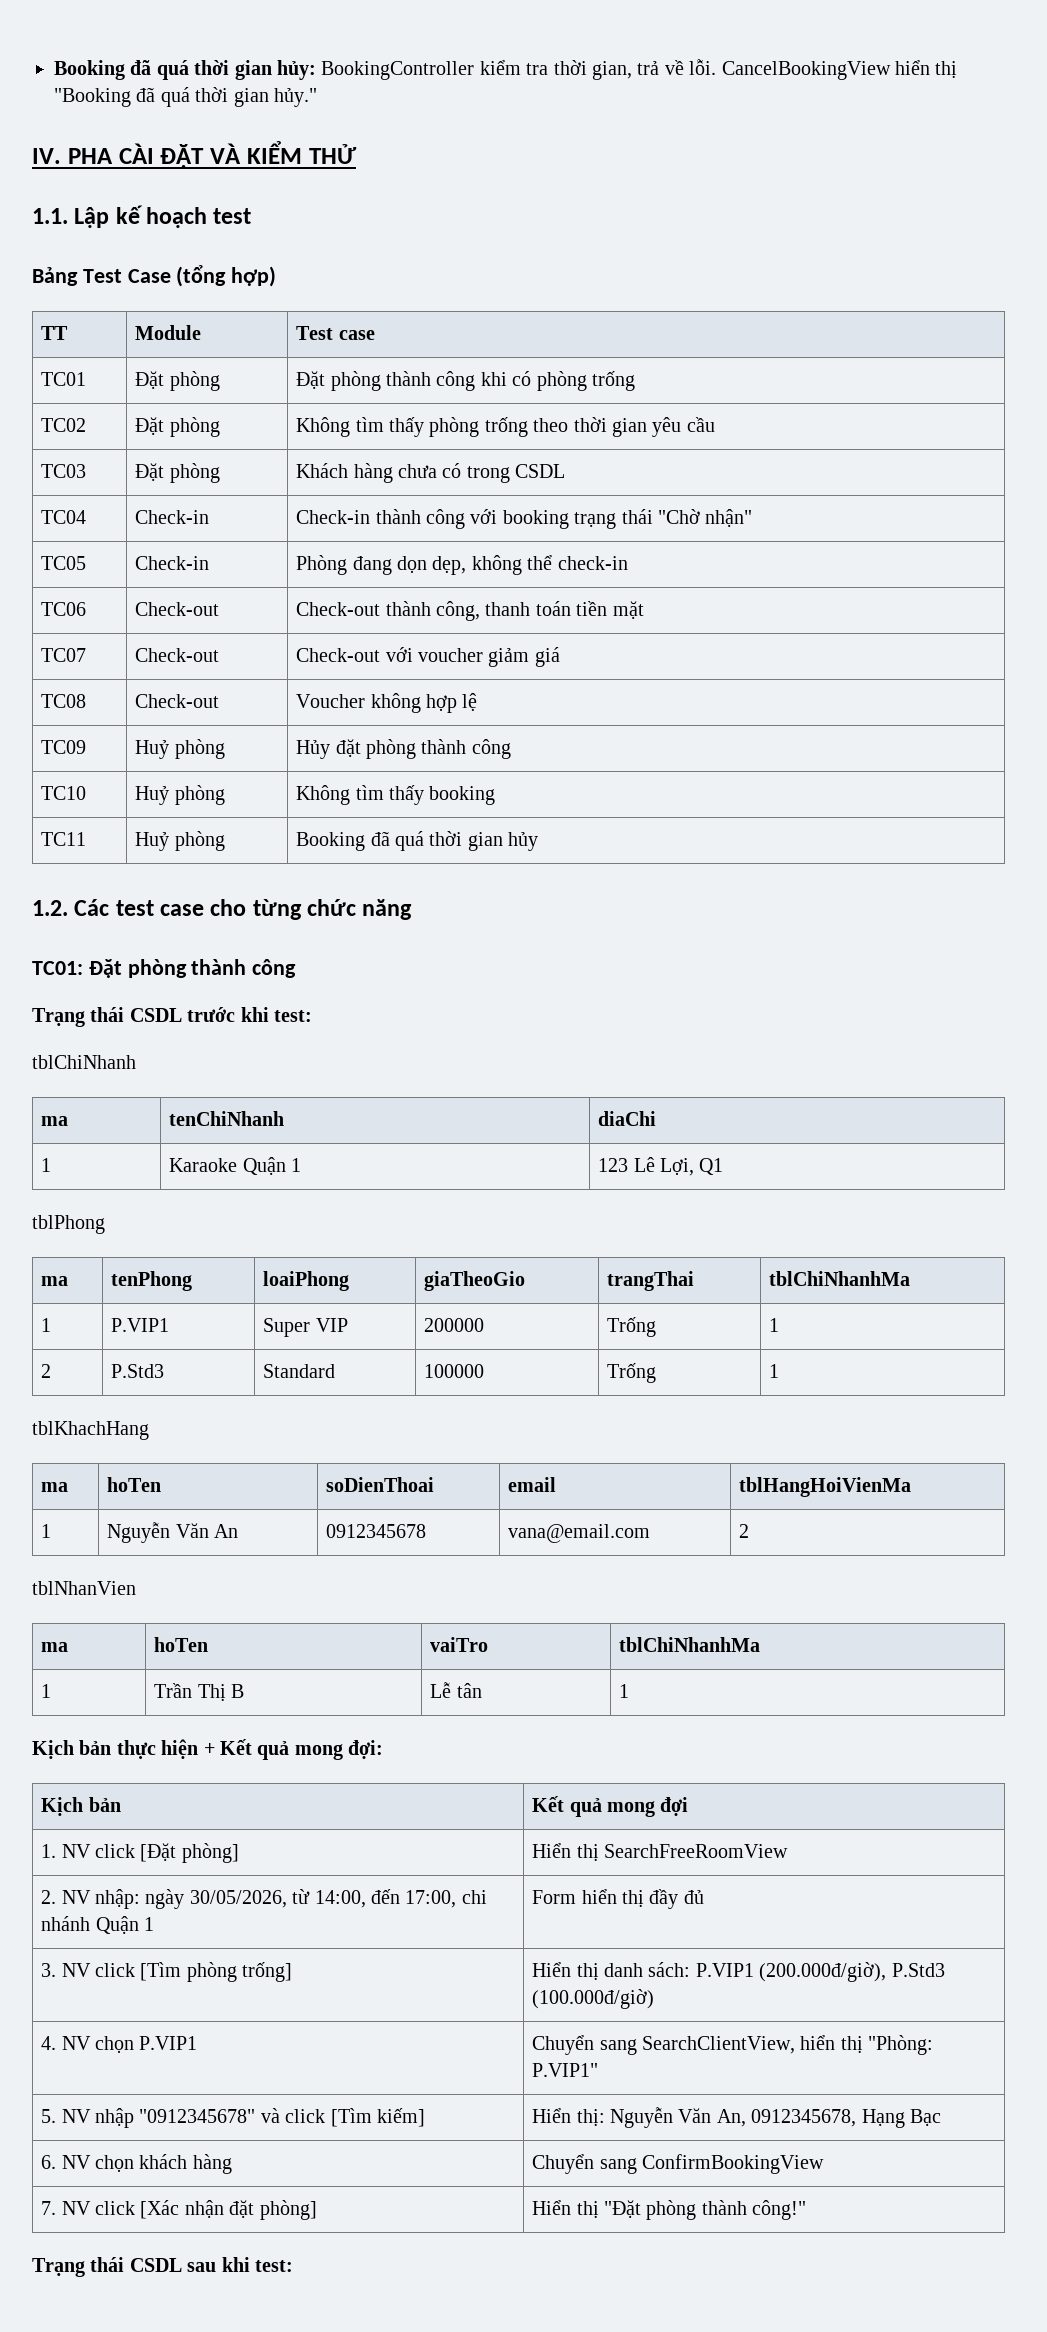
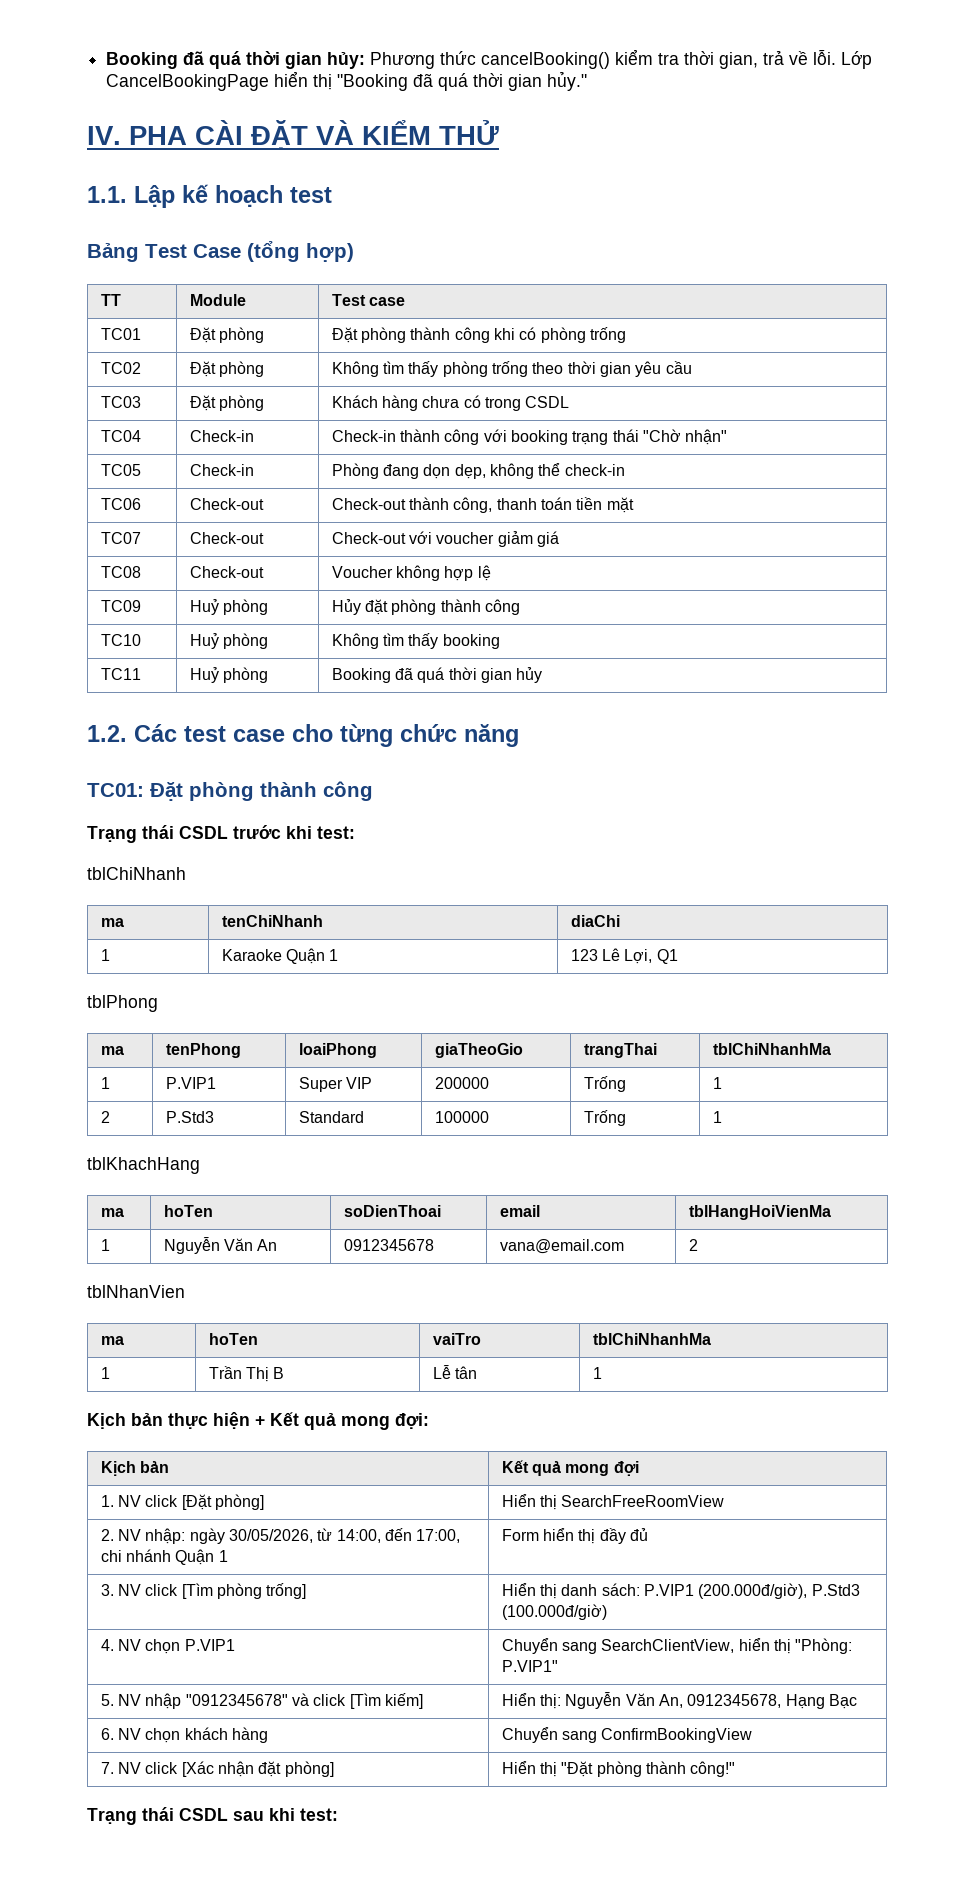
- Booking đã quá thời gian hủy: BookingController kiểm tra thời gian, trả về lỗi.
+ Booking đã quá thời gian hủy: Phương thức cancelBooking() kiểm tra thời gian, trả về lỗi.
- CancelBookingView hiển thị "Booking đã quá thời gian hủy."
+ Lớp CancelBookingPage hiển thị "Booking đã quá thời gian hủy."

